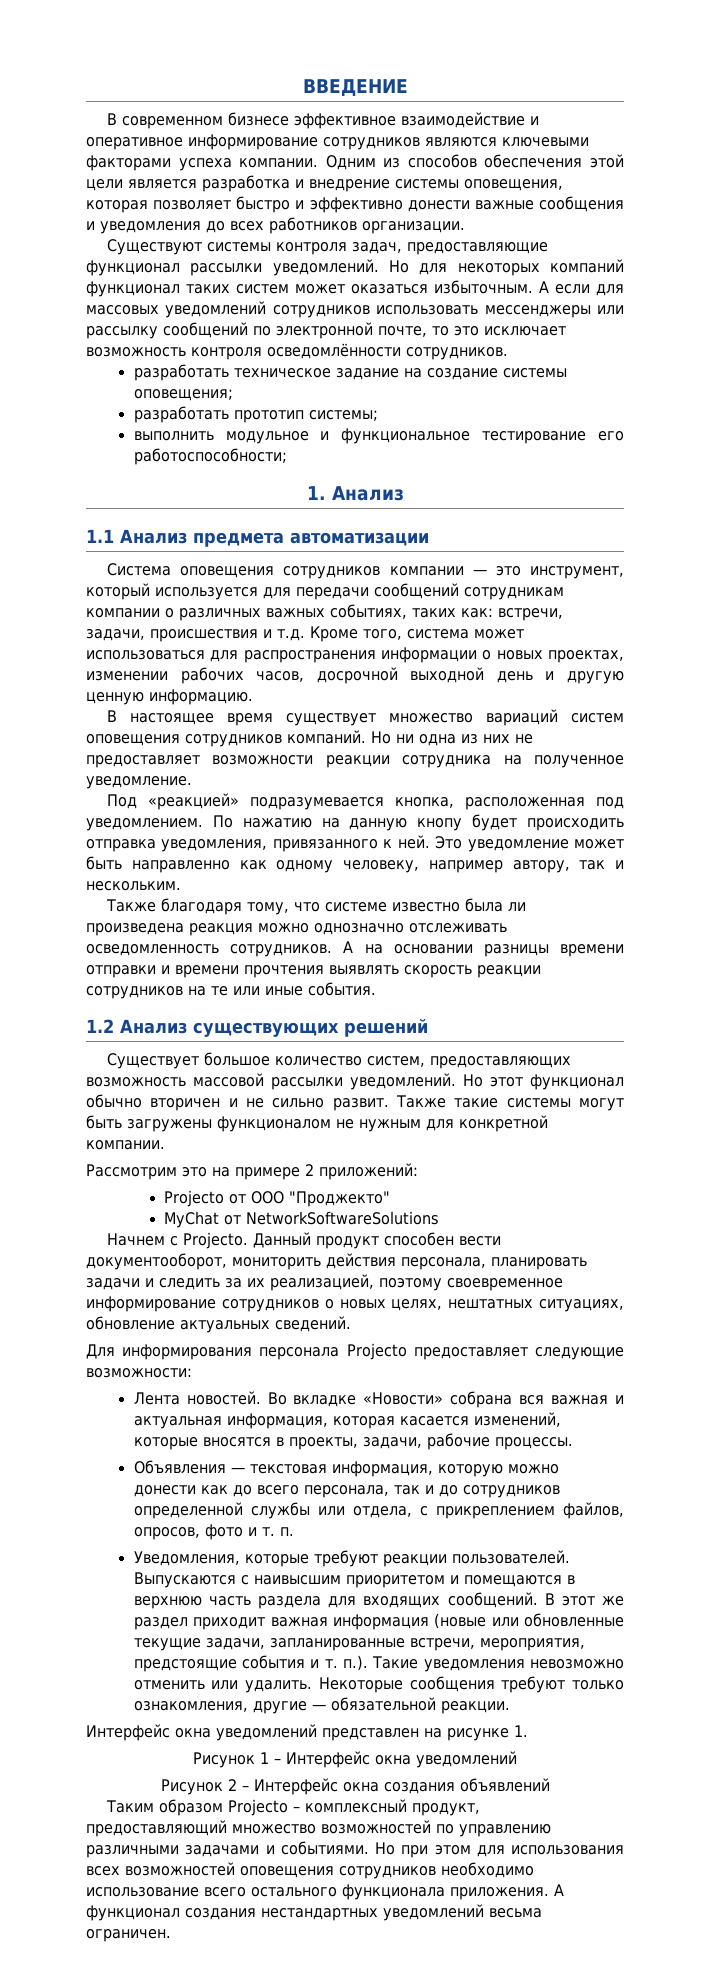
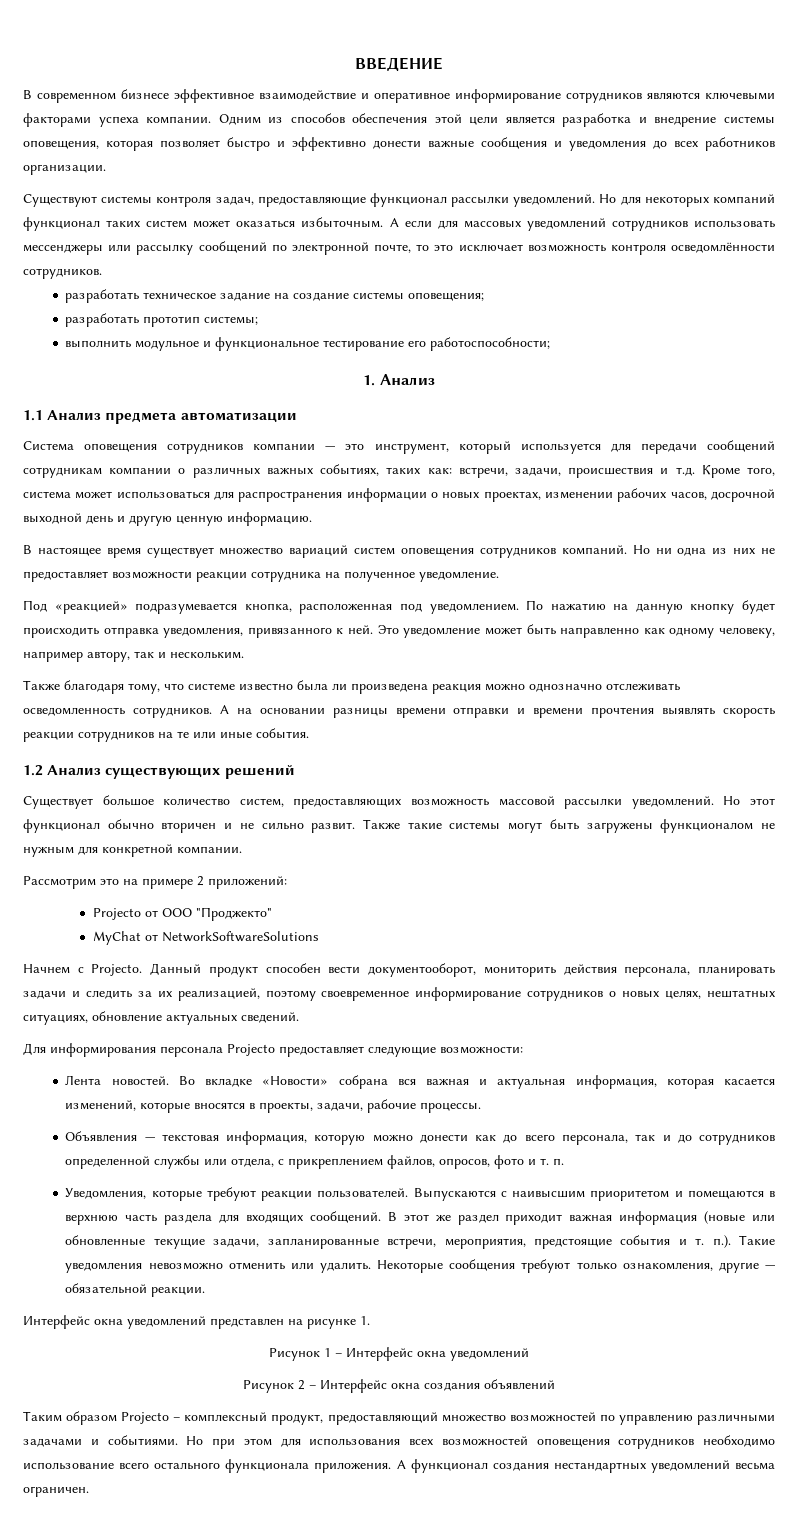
- По нажатию на данную кнопу будет происходить отправка уведомления, привязанного к ней.
+ По нажатию на данную кнопку будет происходить отправка уведомления, привязанного к ней.

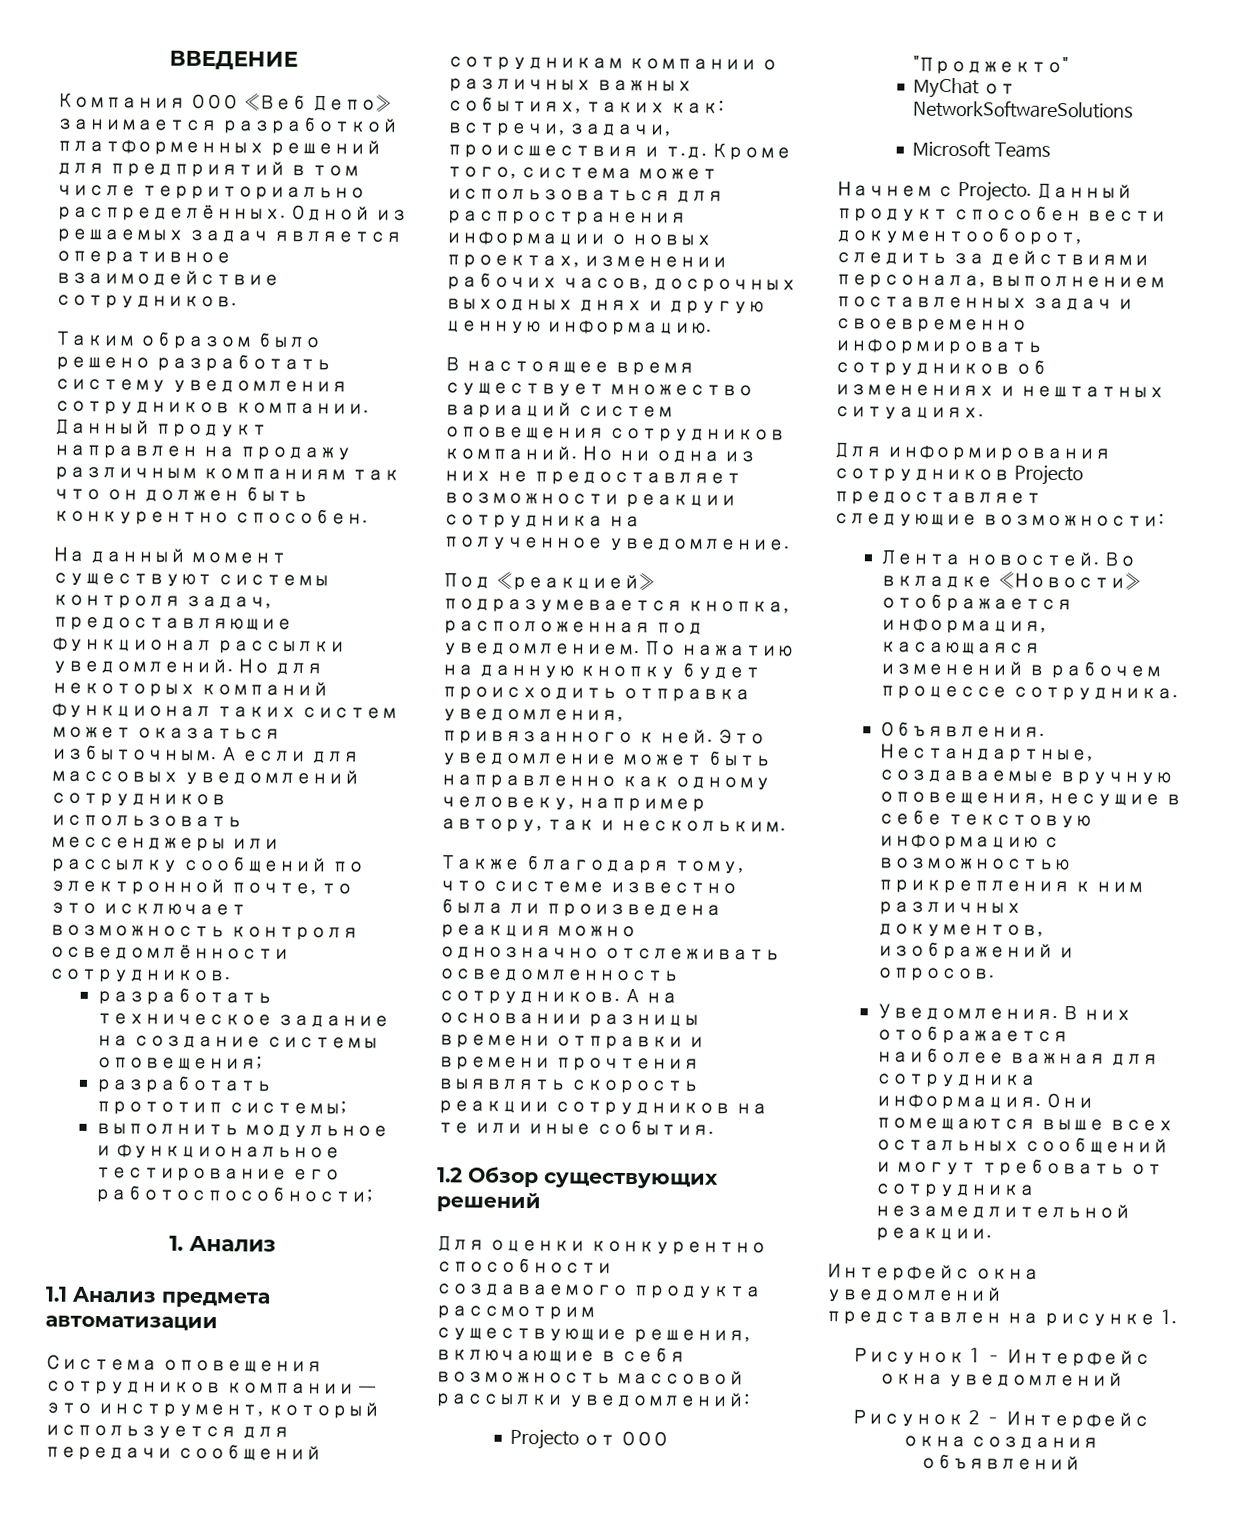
- В современном бизнесе эффективное взаимодействие и оперативное информирование сотрудников являются ключевыми факторами успеха компании. Одним из способов обеспечения этой цели является разработка и внедрение системы оповещения, которая позволяет быстро и эффективно донести важные сообщения и уведомления до всех работников организации.
- Существуют системы контроля задач, предоставляющие функционал рассылки уведомлений.
+ Компания ООО «Веб Депо» занимается разработкой платформенных решений для предприятий в том числе территориально распределённых. Одной из решаемых задач является оперативное взаимодействие сотрудников.
+ Таким образом было решено разработать систему уведомления сотрудников компании. Данный продукт направлен на продажу различным компаниям так что он должен быть конкурентно способен.
+ На данный момент существуют системы контроля задач, предоставляющие функционал рассылки уведомлений.
- Система оповещения сотрудников компании — это инструмент, который используется для передачи сообщений сотрудникам компании о различных важных событиях, таких как: встречи, задачи, происшествия и т.д. Кроме того, система может использоваться для распространения информации о новых проектах, изменении рабочих часов, досрочной выходной день и другую ценную информацию.
+ Система оповещения сотрудников компании — это инструмент, который используется для передачи сообщений сотрудникам компании о различных важных событиях, таких как: встречи, задачи, происшествия и т.д. Кроме того, система может использоваться для распространения информации о новых проектах, изменении рабочих часов, досрочных выходных днях и другую ценную информацию.
- 1.2 Анализ существующих решений
+ 1.2 Обзор существующих решений
- Существует большое количество систем, предоставляющих возможность массовой рассылки уведомлений. Но этот функционал обычно вторичен и не сильно развит. Также такие системы могут быть загружены функционалом не нужным для конкретной компании.
- Рассмотрим это на примере 2 приложений:
+ Для оценки конкурентно способности создаваемого продукта рассмотрим существующие решения, включающие в себя возможность массовой рассылки уведомлений:
+ Microsoft Teams
- Данный продукт способен вести документооборот, мониторить действия персонала, планировать задачи и следить за их реализацией, поэтому своевременное информирование сотрудников о новых целях, нештатных ситуациях, обновление актуальных сведений.
+ Данный продукт способен вести документооборот, следить за действиями персонала, выполнением поставленных задач и своевременно информировать сотрудников об изменениях и нештатных ситуациях.
- Для информирования персонала Projecto предоставляет следующие возможности:
+ Для информирования сотрудников Projecto предоставляет следующие возможности:
- Во вкладке «Новости» собрана вся важная и актуальная информация, которая касается изменений, которые вносятся в проекты, задачи, рабочие процессы.
- Объявления — текстовая информация, которую можно донести как до всего персонала, так и до сотрудников определенной службы или отдела, с прикреплением файлов, опросов, фото и т. п.
- Уведомления, которые требуют реакции пользователей. Выпускаются с наивысшим приоритетом и помещаются в верхнюю часть раздела для входящих сообщений. В этот же раздел приходит важная информация (новые или обновленные текущие задачи, запланированные встречи, мероприятия, предстоящие события и т. п.). Такие уведомления невозможно отменить или удалить. Некоторые сообщения требуют только ознакомления, другие — обязательной реакции.
+ Во вкладке «Новости» отображается информация, касающаяся изменений в рабочем процессе сотрудника.
+ Объявления. Нестандартные, создаваемые вручную оповещения, несущие в себе текстовую информацию с возможностью прикрепления к ним различных документов, изображений и опросов.
+ Уведомления. В них отображается наиболее важная для сотрудника информация. Они помещаются выше всех остальных сообщений и могут требовать от сотрудника незамедлительной реакции.
- Таким образом Projecto – комплексный продукт, предоставляющий множество возможностей по управлению различными задачами и событиями. Но при этом для использования всех возможностей оповещения сотрудников необходимо использование всего остального функционала приложения. А функционал создания нестандартных уведомлений весьма ограничен.

